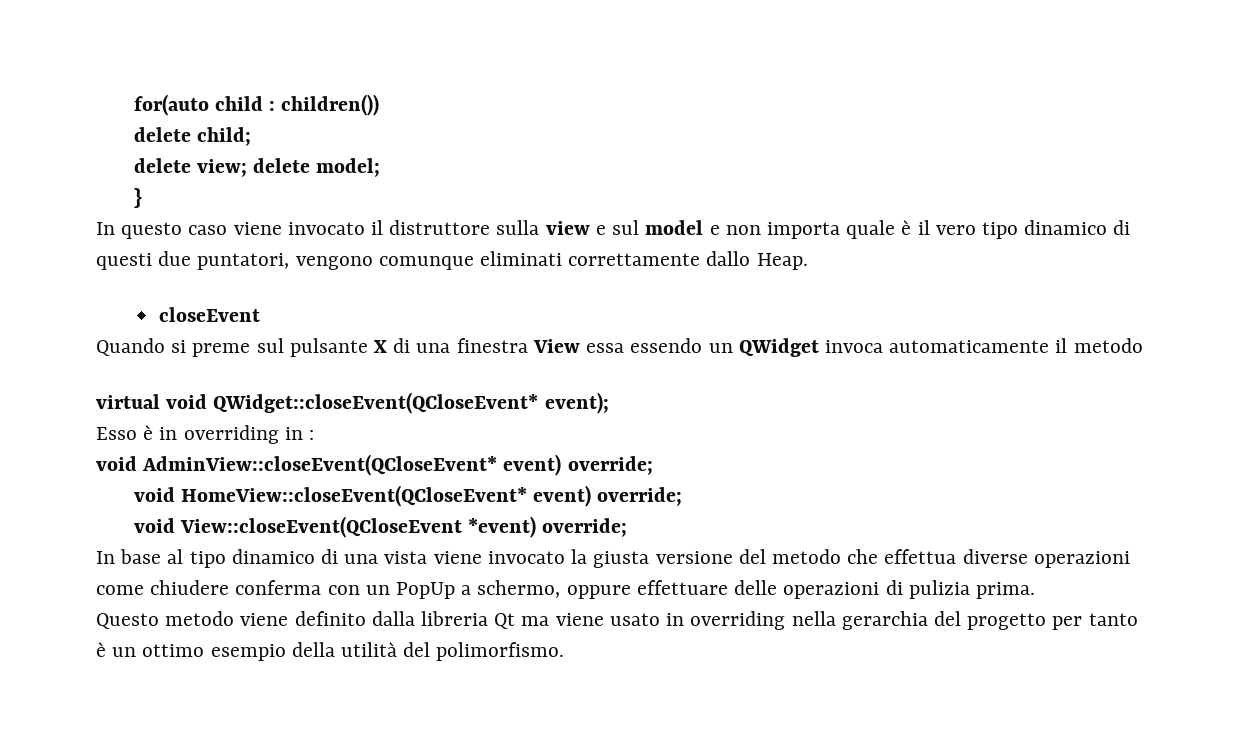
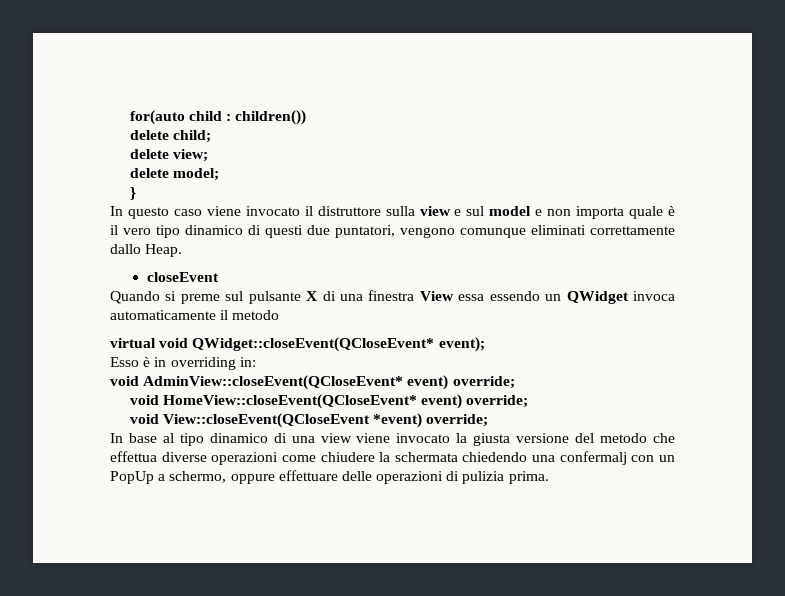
- delete view; delete model;
+ delete view;
+ delete model;
- Esso è in overriding in :
+ Esso è in overriding in:
- In base al tipo dinamico di una vista viene invocato la giusta versione del metodo che effettua diverse operazioni come chiudere conferma con un PopUp a schermo, oppure effettuare delle operazioni di pulizia prima.
+ In base al tipo dinamico di una view viene invocato la giusta versione del metodo che effettua diverse operazioni come chiudere la schermata chiedendo una confermalj con un PopUp a schermo, oppure effettuare delle operazioni di pulizia prima.
- Questo metodo viene definito dalla libreria Qt ma viene usato in overriding nella gerarchia del progetto per tanto è un ottimo esempio della utilità del polimorfismo.

